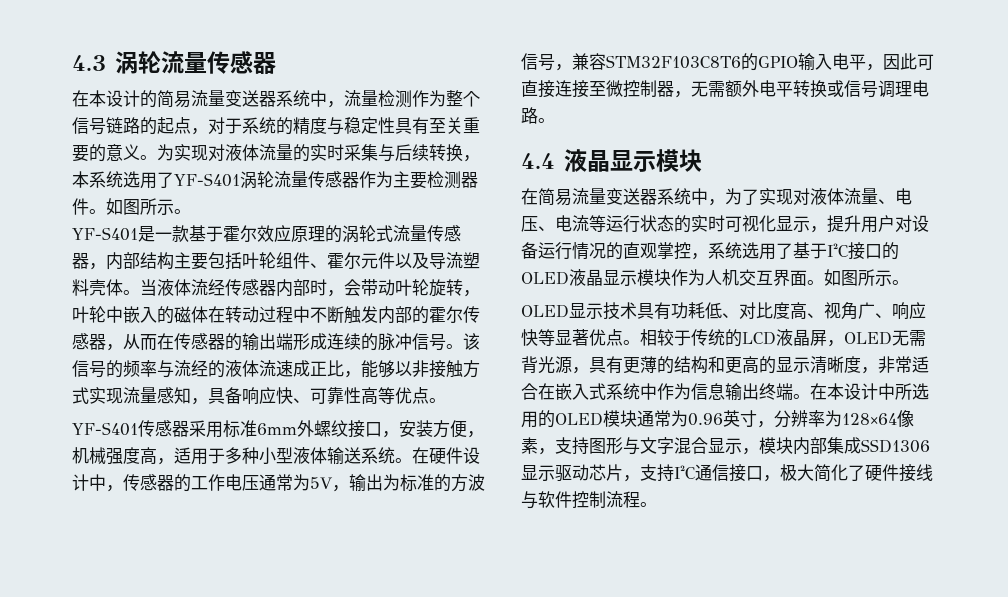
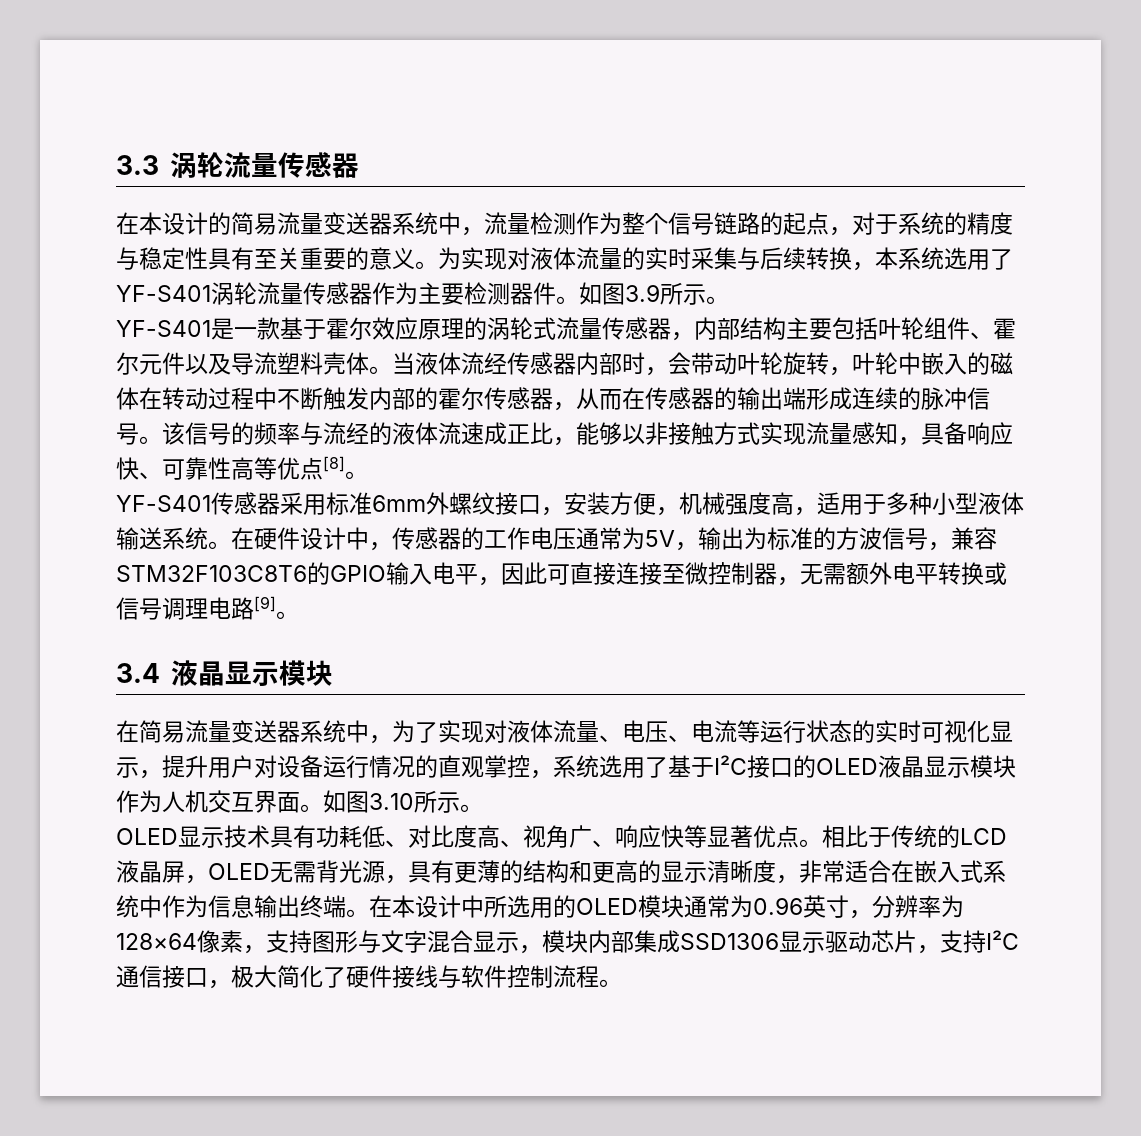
- 4.3涡轮流量传感器
+ 3.3涡轮流量传感器
- 为实现对液体流量的实时采集与后续转换，本系统选用了YF-S401涡轮流量传感器作为主要检测器件。如图所示。
+ 为实现对液体流量的实时采集与后续转换，本系统选用了YF-S401涡轮流量传感器作为主要检测器件。如图3.9所示。
- 该信号的频率与流经的液体流速成正比，能够以非接触方式实现流量感知，具备响应快、可靠性高等优点。
+ 该信号的频率与流经的液体流速成正比，能够以非接触方式实现流量感知，具备响应快、可靠性高等优点[8]。
- 在硬件设计中，传感器的工作电压通常为5V，输出为标准的方波信号，兼容STM32F103C8T6的GPIO输入电平，因此可直接连接至微控制器，无需额外电平转换或信号调理电路。
- 4.4液晶显示模块
+ 在硬件设计中，传感器的工作电压通常为5V，输出为标准的方波信号，兼容STM32F103C8T6的GPIO输入电平，因此可直接连接至微控制器，无需额外电平转换或信号调理电路[9]。
+ 3.4液晶显示模块
- 在简易流量变送器系统中，为了实现对液体流量、电压、电流等运行状态的实时可视化显示，提升用户对设备运行情况的直观掌控，系统选用了基于I²C接口的OLED液晶显示模块作为人机交互界面。如图所示。
+ 在简易流量变送器系统中，为了实现对液体流量、电压、电流等运行状态的实时可视化显示，提升用户对设备运行情况的直观掌控，系统选用了基于I²C接口的OLED液晶显示模块作为人机交互界面。如图3.10所示。
- 相较于传统的LCD液晶屏，OLED无需背光源，具有更薄的结构和更高的显示清晰度，非常适合在嵌入式系统中作为信息输出终端。
+ 相比于传统的LCD液晶屏，OLED无需背光源，具有更薄的结构和更高的显示清晰度，非常适合在嵌入式系统中作为信息输出终端。

